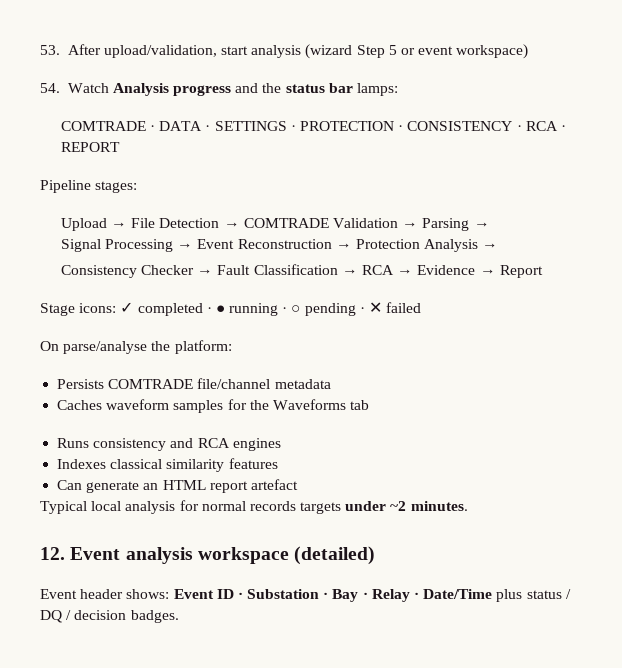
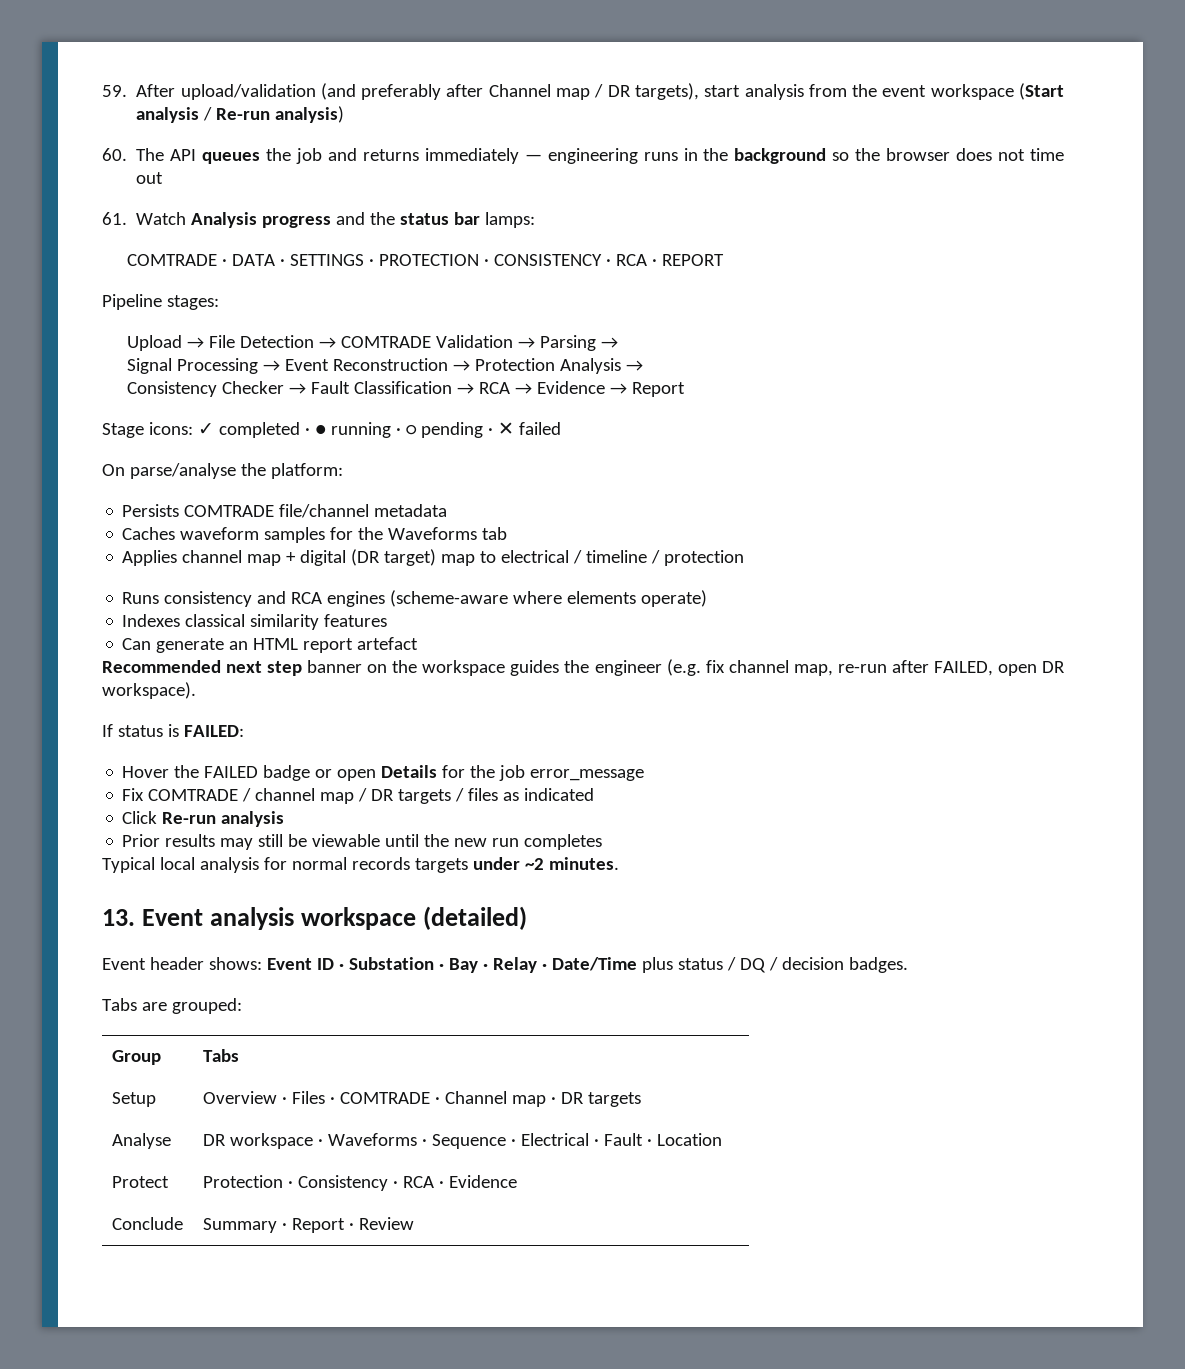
- 53. After upload/validation, start analysis (wizard Step 5 or event workspace)
- 54. Watch Analysis progress and the status bar lamps:
+ 59. After upload/validation (and preferably after Channel map / DR targets), start analysis from the event workspace (Start analysis / Re-run analysis)
+ 60. The API queues the job and returns immediately — engineering runs in the background so the browser does not time out
+ 61. Watch Analysis progress and the status bar lamps:
+ Applies channel map + digital (DR target) map to electrical / timeline / protection
- Runs consistency and RCA engines
+ Runs consistency and RCA engines (scheme-aware where elements operate)
+ Recommended next step banner on the workspace guides the engineer (e.g. fix channel map, re-run after FAILED, open DR workspace).
+ If status is FAILED:
+ Hover the FAILED badge or open Details for the job error_message
+ Fix COMTRADE / channel map / DR targets / files as indicated
+ Click Re-run analysis
+ Prior results may still be viewable until the new run completes
- 12. Event analysis workspace (detailed)
+ 13. Event analysis workspace (detailed)
+ Tabs are grouped:
+ Group | Tabs
+ Setup | Overview · Files · COMTRADE · Channel map · DR targets
+ Analyse | DR workspace · Waveforms · Sequence · Electrical · Fault · Location
+ Protect | Protection · Consistency · RCA · Evidence
+ Conclude | Summary · Report · Review

